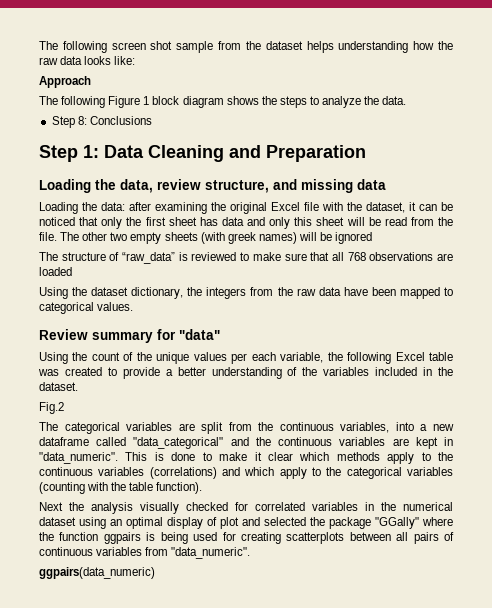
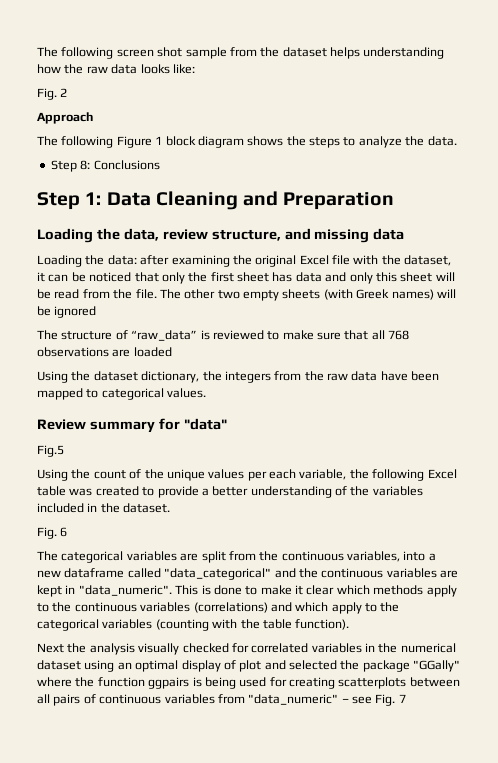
+ Fig. 2
- The other two empty sheets (with greek names) will be ignored
+ The other two empty sheets (with Greek names) will be ignored
+ Fig.5
- Fig.2
+ Fig. 6
- Next the analysis visually checked for correlated variables in the numerical dataset using an optimal display of plot and selected the package "GGally" where the function ggpairs is being used for creating scatterplots between all pairs of continuous variables from "data_numeric".
- ggpairs(data_numeric)
+ Next the analysis visually checked for correlated variables in the numerical dataset using an optimal display of plot and selected the package "GGally" where the function ggpairs is being used for creating scatterplots between all pairs of continuous variables from "data_numeric" – see Fig. 7

